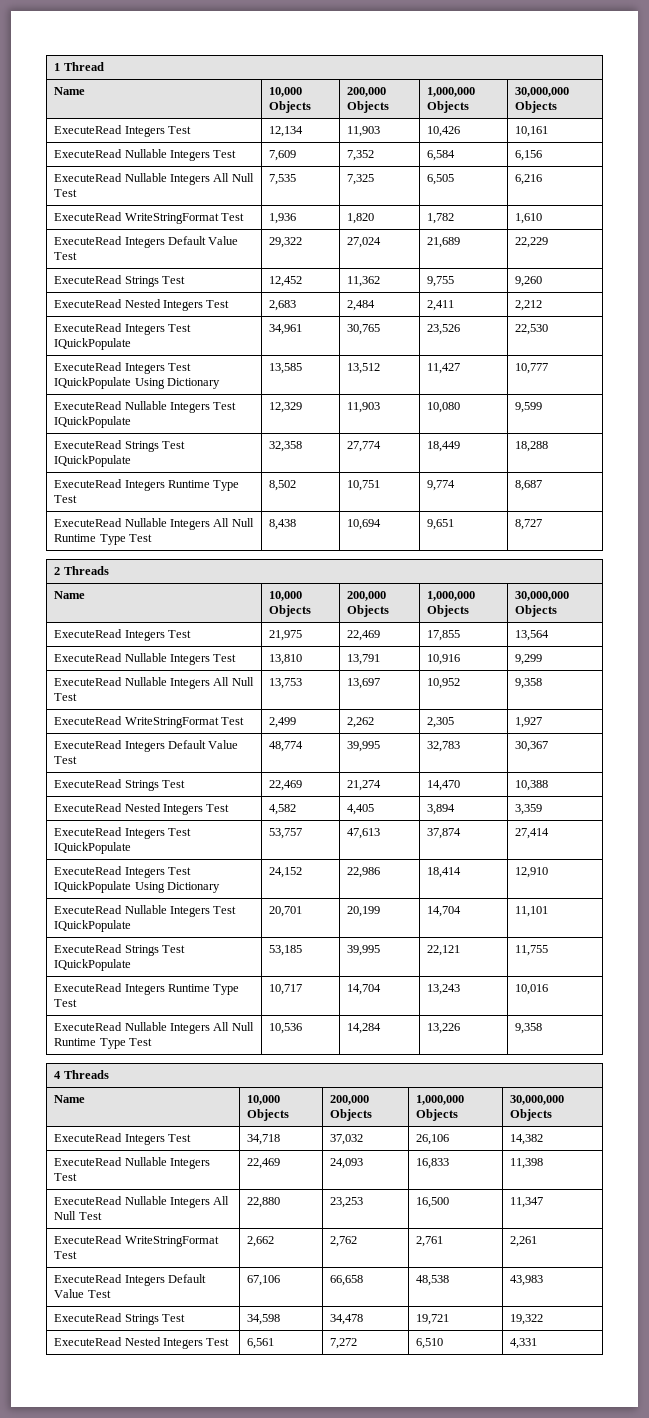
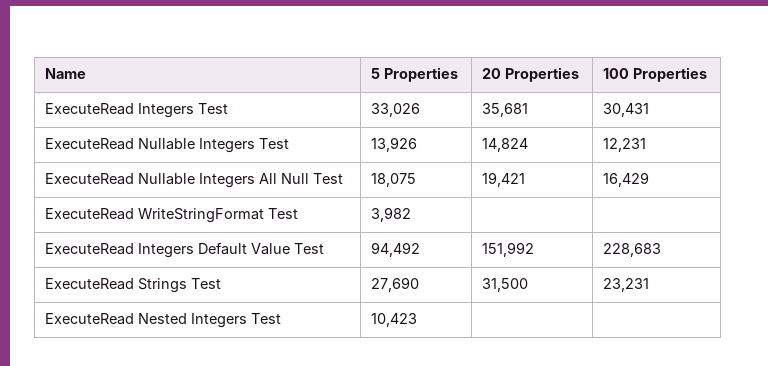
- 1 Thread
- Name | 10,000 Objects | 200,000 Objects | 1,000,000 Objects | 30,000,000 Objects
- ExecuteRead Integers Test | 12,134 | 11,903 | 10,426 | 10,161
- ExecuteRead Nullable Integers Test | 7,609 | 7,352 | 6,584 | 6,156
- ExecuteRead Nullable Integers All Null Test | 7,535 | 7,325 | 6,505 | 6,216
- ExecuteRead WriteStringFormat Test | 1,936 | 1,820 | 1,782 | 1,610
- ExecuteRead Integers Default Value Test | 29,322 | 27,024 | 21,689 | 22,229
- ExecuteRead Strings Test | 12,452 | 11,362 | 9,755 | 9,260
- ExecuteRead Nested Integers Test | 2,683 | 2,484 | 2,411 | 2,212
- ExecuteRead Integers Test IQuickPopulate | 34,961 | 30,765 | 23,526 | 22,530
- ExecuteRead Integers Test IQuickPopulate Using Dictionary | 13,585 | 13,512 | 11,427 | 10,777
- ExecuteRead Nullable Integers Test IQuickPopulate | 12,329 | 11,903 | 10,080 | 9,599
- ExecuteRead Strings Test IQuickPopulate | 32,358 | 27,774 | 18,449 | 18,288
- ExecuteRead Integers Runtime Type Test | 8,502 | 10,751 | 9,774 | 8,687
- ExecuteRead Nullable Integers All Null Runtime Type Test | 8,438 | 10,694 | 9,651 | 8,727
- 2 Threads
- Name | 10,000 Objects | 200,000 Objects | 1,000,000 Objects | 30,000,000 Objects
- ExecuteRead Integers Test | 21,975 | 22,469 | 17,855 | 13,564
- ExecuteRead Nullable Integers Test | 13,810 | 13,791 | 10,916 | 9,299
- ExecuteRead Nullable Integers All Null Test | 13,753 | 13,697 | 10,952 | 9,358
- ExecuteRead WriteStringFormat Test | 2,499 | 2,262 | 2,305 | 1,927
- ExecuteRead Integers Default Value Test | 48,774 | 39,995 | 32,783 | 30,367
- ExecuteRead Strings Test | 22,469 | 21,274 | 14,470 | 10,388
- ExecuteRead Nested Integers Test | 4,582 | 4,405 | 3,894 | 3,359
- ExecuteRead Integers Test IQuickPopulate | 53,757 | 47,613 | 37,874 | 27,414
- ExecuteRead Integers Test IQuickPopulate Using Dictionary | 24,152 | 22,986 | 18,414 | 12,910
- ExecuteRead Nullable Integers Test IQuickPopulate | 20,701 | 20,199 | 14,704 | 11,101
- ExecuteRead Strings Test IQuickPopulate | 53,185 | 39,995 | 22,121 | 11,755
- ExecuteRead Integers Runtime Type Test | 10,717 | 14,704 | 13,243 | 10,016
- ExecuteRead Nullable Integers All Null Runtime Type Test | 10,536 | 14,284 | 13,226 | 9,358
- 4 Threads
- Name | 10,000 Objects | 200,000 Objects | 1,000,000 Objects | 30,000,000 Objects
- ExecuteRead Integers Test | 34,718 | 37,032 | 26,106 | 14,382
- ExecuteRead Nullable Integers Test | 22,469 | 24,093 | 16,833 | 11,398
- ExecuteRead Nullable Integers All Null Test | 22,880 | 23,253 | 16,500 | 11,347
- ExecuteRead WriteStringFormat Test | 2,662 | 2,762 | 2,761 | 2,261
- ExecuteRead Integers Default Value Test | 67,106 | 66,658 | 48,538 | 43,983
- ExecuteRead Strings Test | 34,598 | 34,478 | 19,721 | 19,322
- ExecuteRead Nested Integers Test | 6,561 | 7,272 | 6,510 | 4,331
+ Name | 5 Properties | 20 Properties | 100 Properties
+ ExecuteRead Integers Test | 33,026 | 35,681 | 30,431
+ ExecuteRead Nullable Integers Test | 13,926 | 14,824 | 12,231
+ ExecuteRead Nullable Integers All Null Test | 18,075 | 19,421 | 16,429
+ ExecuteRead WriteStringFormat Test | 3,982 | |
+ ExecuteRead Integers Default Value Test | 94,492 | 151,992 | 228,683
+ ExecuteRead Strings Test | 27,690 | 31,500 | 23,231
+ ExecuteRead Nested Integers Test | 10,423 | |

